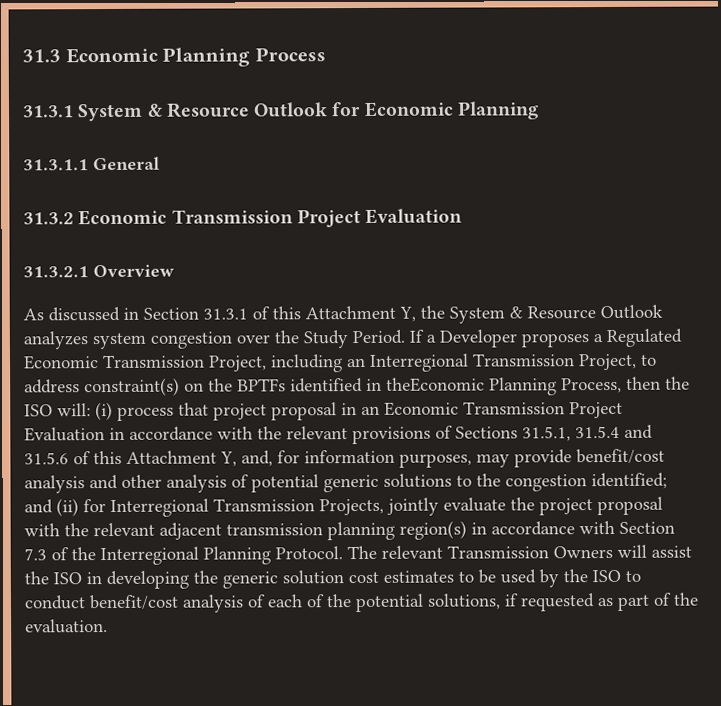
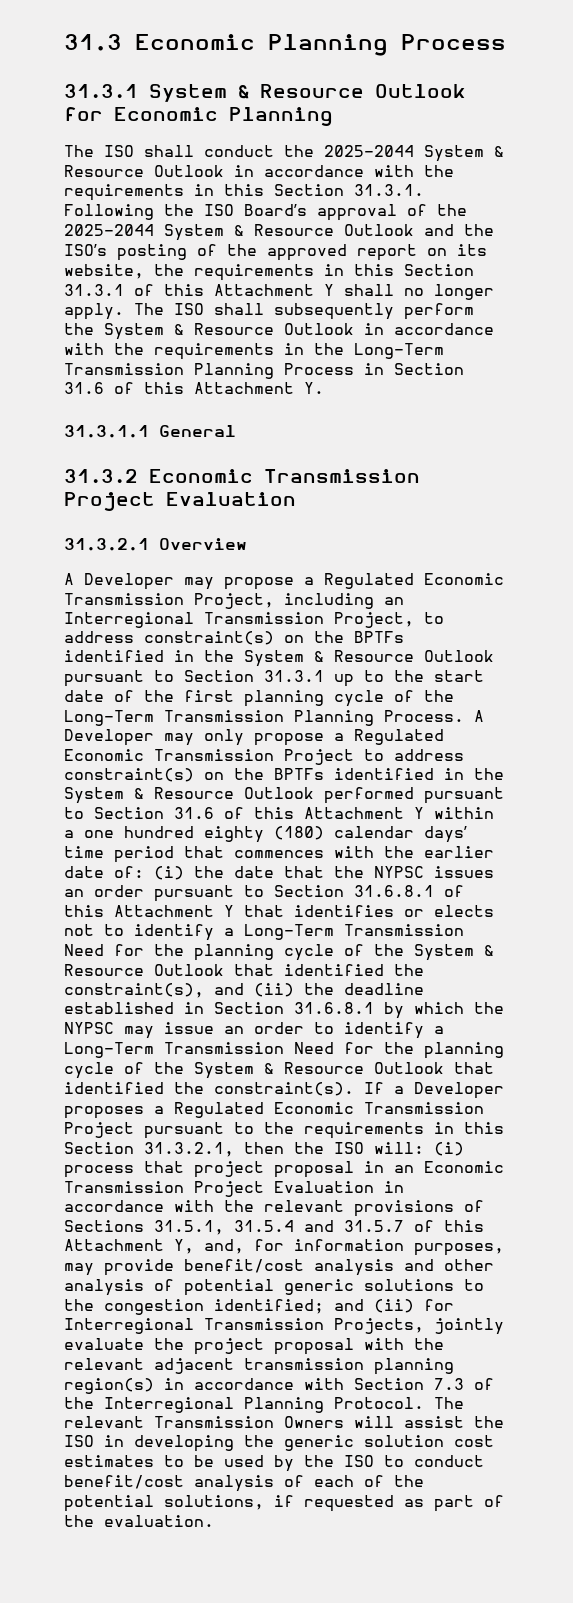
+ The ISO shall conduct the 2025-2044 System & Resource Outlook in accordance with the requirements in this Section 31.3.1. Following the ISO Board’s approval of the 2025-2044 System & Resource Outlook and the ISO’s posting of the approved report on its website, the requirements in this Section 31.3.1 of this Attachment Y shall no longer apply. The ISO shall subsequently perform the System & Resource Outlook in accordance with the requirements in the Long-Term Transmission Planning Process in Section 31.6 of this Attachment Y.
- As discussed in Section 31.3.1 of this Attachment Y, the System & Resource Outlook analyzes system congestion over the Study Period. If a Developer proposes a Regulated Economic Transmission Project, including an Interregional Transmission Project, to address constraint(s) on the BPTFs identified in theEconomic Planning Process, then the ISO will:
+ A Developer may propose a Regulated Economic Transmission Project, including an Interregional Transmission Project, to address constraint(s) on the BPTFs identified in the System & Resource Outlook pursuant to Section 31.3.1 up to the start date of the first planning cycle of the Long-Term Transmission Planning Process. A Developer may only propose a Regulated Economic Transmission Project to address constraint(s) on the BPTFs identified in the System & Resource Outlook performed pursuant to Section 31.6 of this Attachment Y within a one hundred eighty (180) calendar days’ time period that commences with the earlier date of: (i) the date that the NYPSC issues an order pursuant to Section 31.6.8.1 of this Attachment Y that identifies or elects not to identify a Long-Term Transmission Need for the planning cycle of the System & Resource Outlook that identified the constraint(s), and (ii) the deadline established in Section 31.6.8.1 by which the NYPSC may issue an order to identify a Long-Term Transmission Need for the planning cycle of the System & Resource Outlook that identified the constraint(s). If a Developer proposes a Regulated Economic Transmission Project pursuant to the requirements in this Section 31.3.2.1, then the ISO will:
- (i) process that project proposal in an Economic Transmission Project Evaluation in accordance with the relevant provisions of Sections 31.5.1, 31.5.4 and 31.5.6 of this Attachment Y, and, for information purposes, may provide benefit/cost analysis and other analysis of potential generic solutions to the congestion identified;
+ (i) process that project proposal in an Economic Transmission Project Evaluation in accordance with the relevant provisions of Sections 31.5.1, 31.5.4 and 31.5.7 of this Attachment Y, and, for information purposes, may provide benefit/cost analysis and other analysis of potential generic solutions to the congestion identified;

